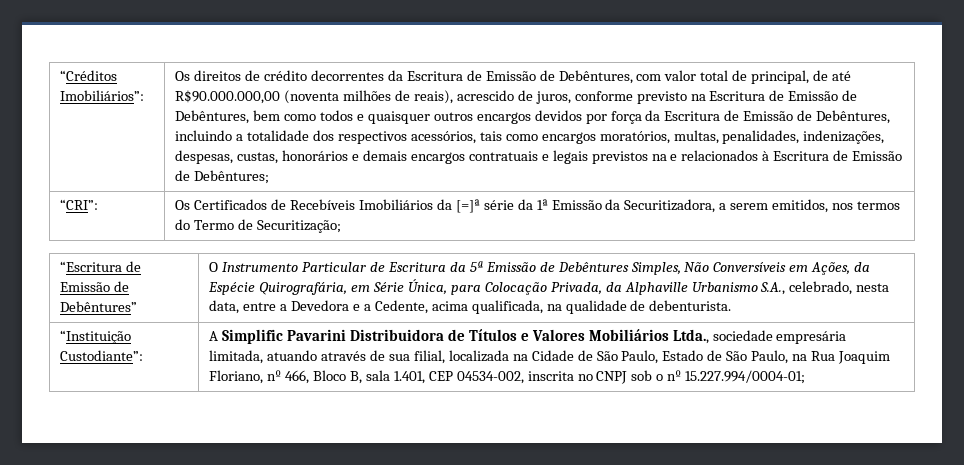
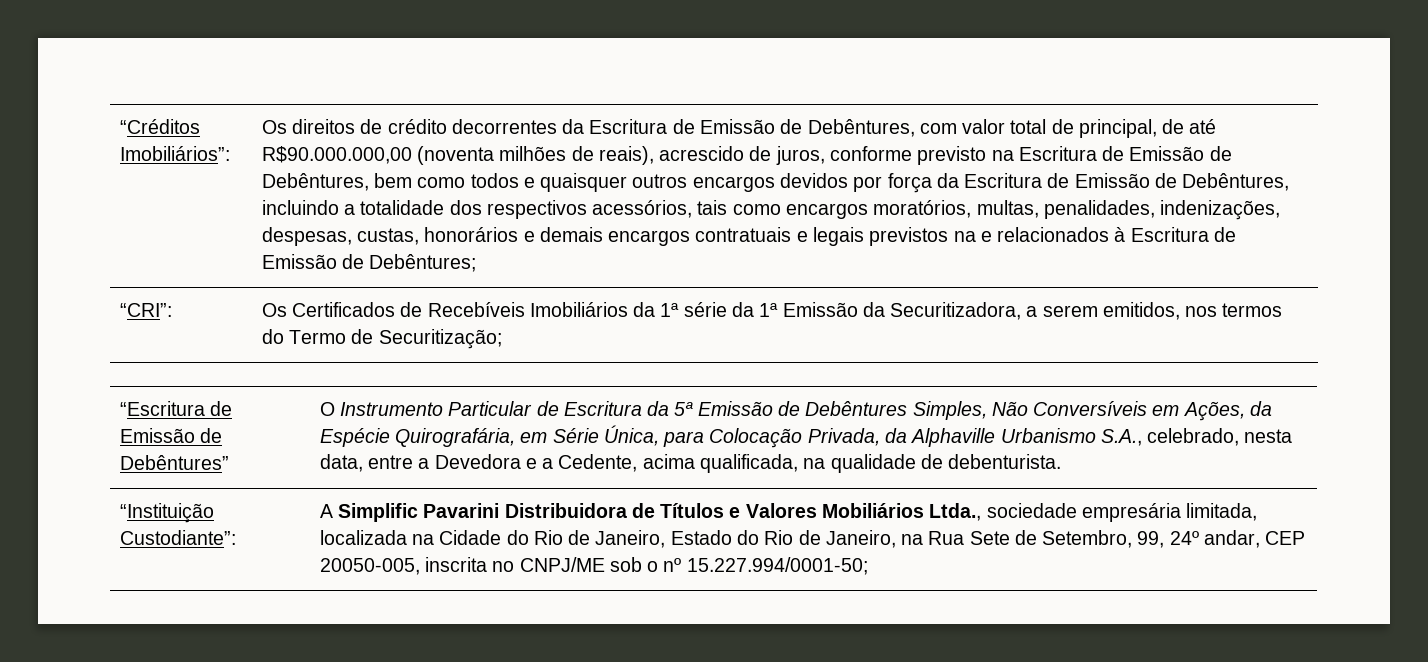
- “CRI”: | Os Certificados de Recebíveis Imobiliários da [=]ª série da 1ª Emissão da Securitizadora, a serem emitidos, nos termos do Termo de Securitização;
+ “CRI”: | Os Certificados de Recebíveis Imobiliários da 1ª série da 1ª Emissão da Securitizadora, a serem emitidos, nos termos do Termo de Securitização;
- A Simplific Pavarini Distribuidora de Títulos e Valores Mobiliários Ltda., sociedade empresária limitada, atuando através de sua filial, localizada na Cidade de São Paulo, Estado de São Paulo, na Rua Joaquim Floriano, nº 466, Bloco B, sala 1.401, CEP 04534-002, inscrita no CNPJ sob o nº 15.227.994/0004-01;
+ A Simplific Pavarini Distribuidora de Títulos e Valores Mobiliários Ltda., sociedade empresária limitada, localizada na Cidade do Rio de Janeiro, Estado do Rio de Janeiro, na Rua Sete de Setembro, 99, 24º andar, CEP 20050-005, inscrita no CNPJ/ME sob o nº 15.227.994/0001-50;

